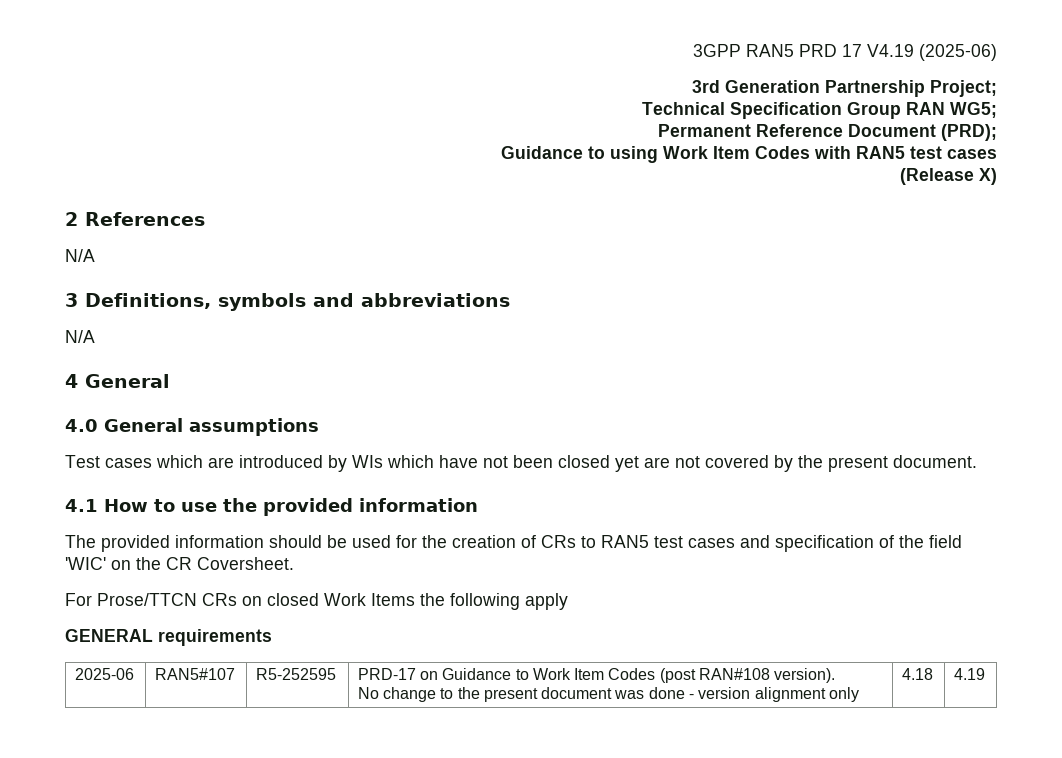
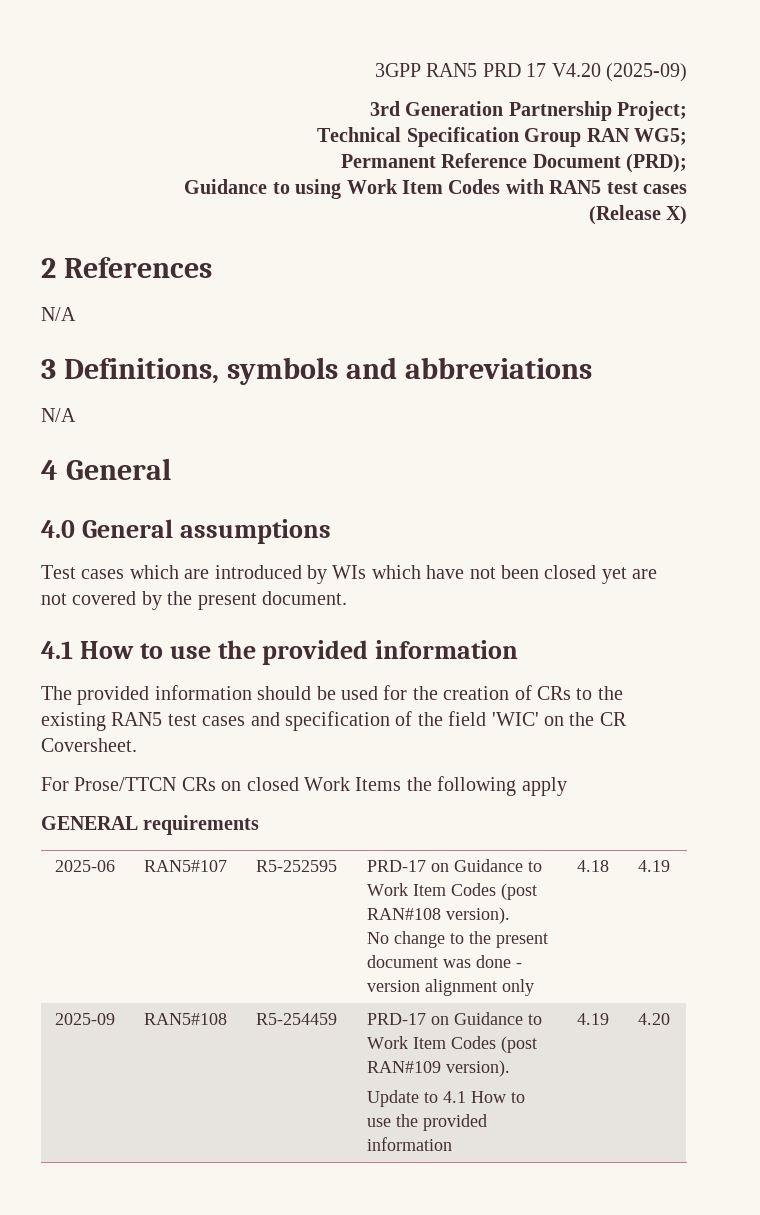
- 3GPP RAN5 PRD 17 V4.19 (2025-06)
+ 3GPP RAN5 PRD 17 V4.20 (2025-09)
- The provided information should be used for the creation of CRs to RAN5 test cases and specification of the field 'WIC' on the CR Coversheet.
+ The provided information should be used for the creation of CRs to the existing RAN5 test cases and specification of the field 'WIC' on the CR Coversheet.
+ 2025-09 | RAN5#108 | R5-254459 | PRD-17 on Guidance to Work Item Codes (post RAN#109 version).
+ Update to 4.1 How to use the provided information | 4.19 | 4.20

